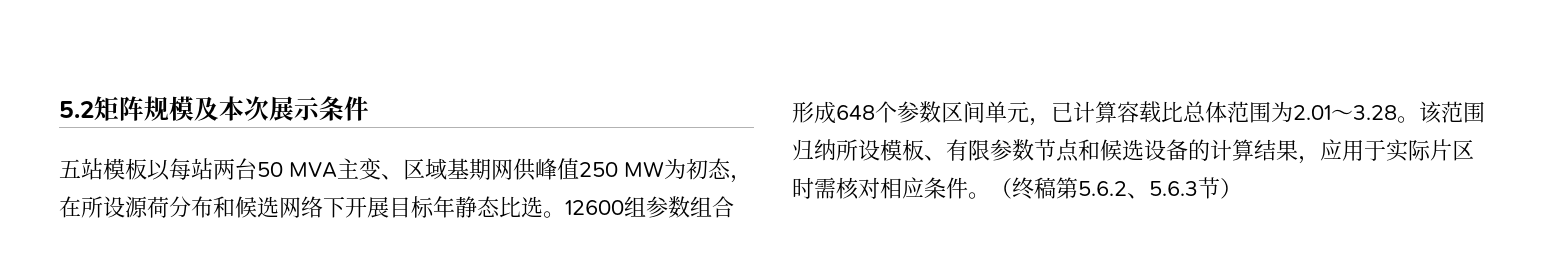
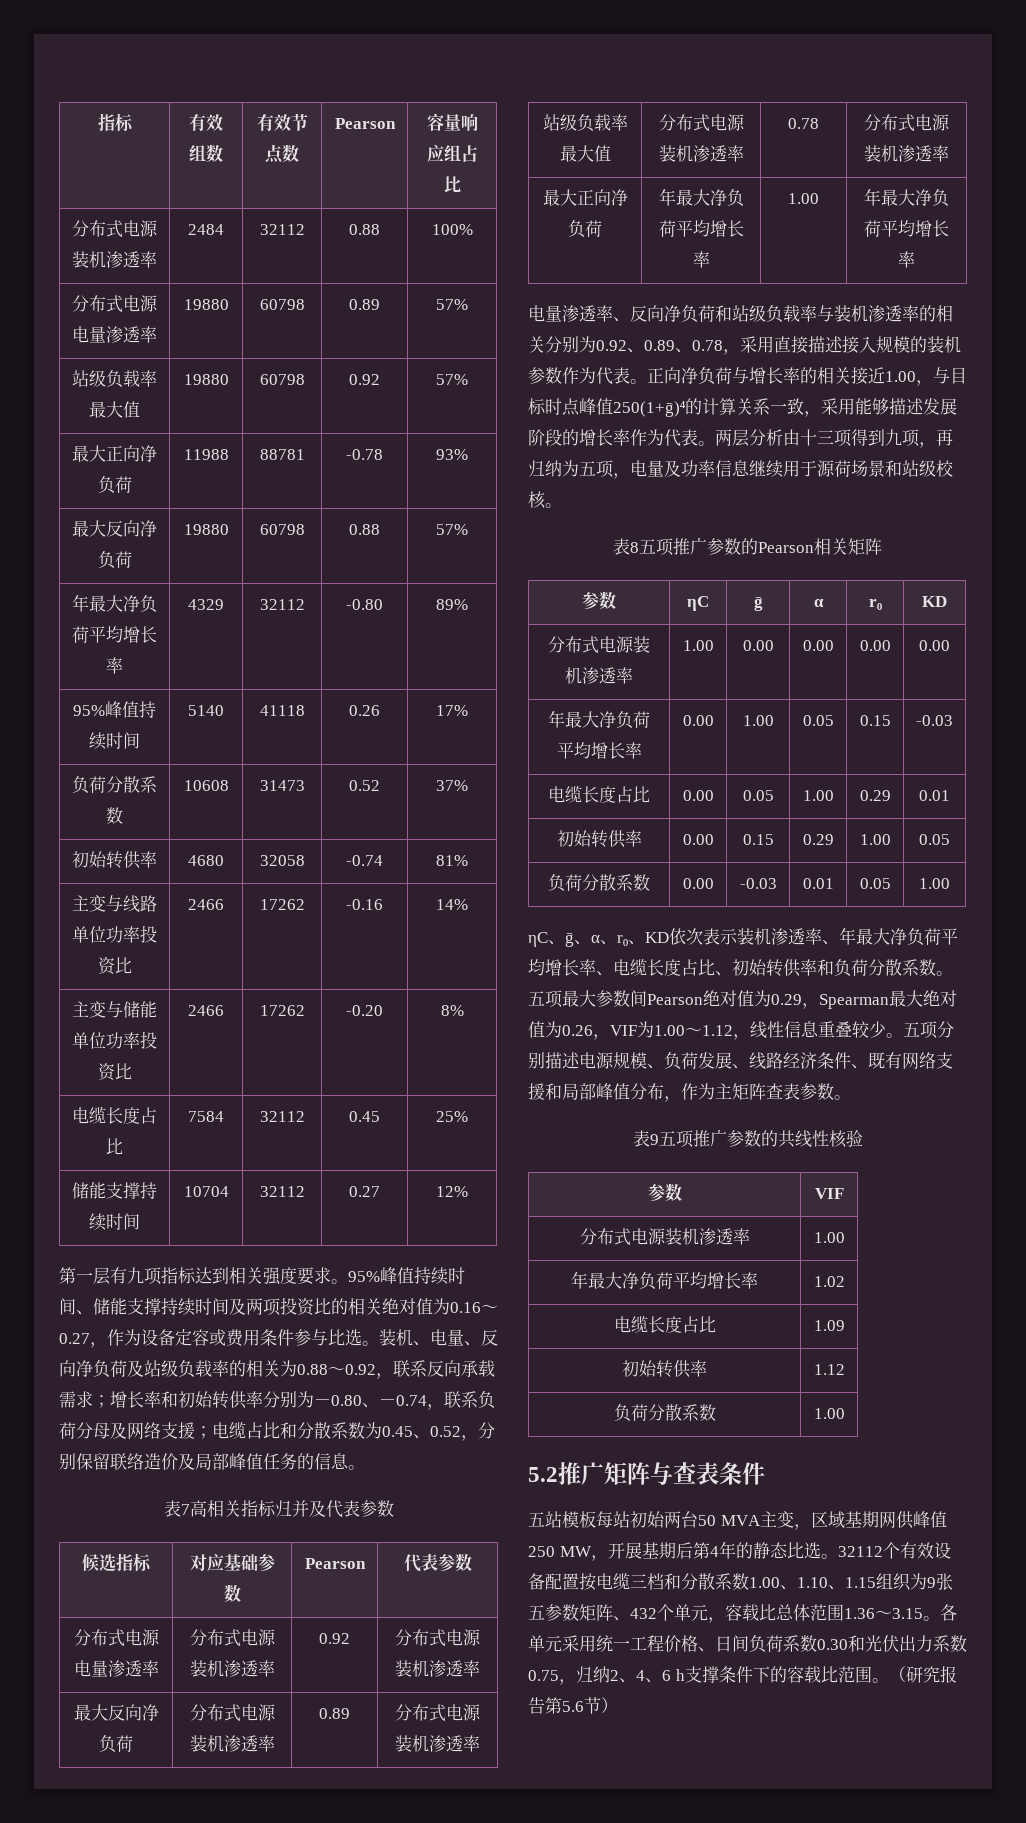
- 5.2矩阵规模及本次展示条件
+ 指标 | 有效组数 | 有效节点数 | Pearson | 容量响应组占比
+ 分布式电源装机渗透率 | 2484 | 32112 | 0.88 | 100%
+ 分布式电源电量渗透率 | 19880 | 60798 | 0.89 | 57%
+ 站级负载率最大值 | 19880 | 60798 | 0.92 | 57%
+ 最大正向净负荷 | 11988 | 88781 | -0.78 | 93%
+ 最大反向净负荷 | 19880 | 60798 | 0.88 | 57%
+ 年最大净负荷平均增长率 | 4329 | 32112 | -0.80 | 89%
+ 95%峰值持续时间 | 5140 | 41118 | 0.26 | 17%
+ 负荷分散系数 | 10608 | 31473 | 0.52 | 37%
+ 初始转供率 | 4680 | 32058 | -0.74 | 81%
+ 主变与线路单位功率投资比 | 2466 | 17262 | -0.16 | 14%
+ 主变与储能单位功率投资比 | 2466 | 17262 | -0.20 | 8%
+ 电缆长度占比 | 7584 | 32112 | 0.45 | 25%
+ 储能支撑持续时间 | 10704 | 32112 | 0.27 | 12%
+ 第一层有九项指标达到相关强度要求。95%峰值持续时间、储能支撑持续时间及两项投资比的相关绝对值为0.16～0.27，作为设备定容或费用条件参与比选。装机、电量、反向净负荷及站级负载率的相关为0.88～0.92，联系反向承载需求；增长率和初始转供率分别为－0.80、－0.74，联系负荷分母及网络支援；电缆占比和分散系数为0.45、0.52，分别保留联络造价及局部峰值任务的信息。
+ 表7高相关指标归并及代表参数
+ 候选指标 | 对应基础参数 | Pearson | 代表参数
+ 分布式电源电量渗透率 | 分布式电源装机渗透率 | 0.92 | 分布式电源装机渗透率
+ 最大反向净负荷 | 分布式电源装机渗透率 | 0.89 | 分布式电源装机渗透率
+ 站级负载率最大值 | 分布式电源装机渗透率 | 0.78 | 分布式电源装机渗透率
+ 最大正向净负荷 | 年最大净负荷平均增长率 | 1.00 | 年最大净负荷平均增长率
+ 电量渗透率、反向净负荷和站级负载率与装机渗透率的相关分别为0.92、0.89、0.78，采用直接描述接入规模的装机参数作为代表。正向净负荷与增长率的相关接近1.00，与目标时点峰值250(1+ḡ)⁴的计算关系一致，采用能够描述发展阶段的增长率作为代表。两层分析由十三项得到九项，再归纳为五项，电量及功率信息继续用于源荷场景和站级校核。
+ 表8五项推广参数的Pearson相关矩阵
+ 参数 | ηC | ḡ | α | r₀ | KD
+ 分布式电源装机渗透率 | 1.00 | 0.00 | 0.00 | 0.00 | 0.00
+ 年最大净负荷平均增长率 | 0.00 | 1.00 | 0.05 | 0.15 | -0.03
+ 电缆长度占比 | 0.00 | 0.05 | 1.00 | 0.29 | 0.01
+ 初始转供率 | 0.00 | 0.15 | 0.29 | 1.00 | 0.05
+ 负荷分散系数 | 0.00 | -0.03 | 0.01 | 0.05 | 1.00
+ ηC、ḡ、α、r₀、KD依次表示装机渗透率、年最大净负荷平均增长率、电缆长度占比、初始转供率和负荷分散系数。五项最大参数间Pearson绝对值为0.29，Spearman最大绝对值为0.26，VIF为1.00～1.12，线性信息重叠较少。五项分别描述电源规模、负荷发展、线路经济条件、既有网络支援和局部峰值分布，作为主矩阵查表参数。
+ 表9五项推广参数的共线性核验
+ 参数 | VIF
+ 分布式电源装机渗透率 | 1.00
+ 年最大净负荷平均增长率 | 1.02
+ 电缆长度占比 | 1.09
+ 初始转供率 | 1.12
+ 负荷分散系数 | 1.00
+ 5.2推广矩阵与查表条件
- 五站模板以每站两台50 MVA主变、区域基期网供峰值250 MW为初态，在所设源荷分布和候选网络下开展目标年静态比选。12600组参数组合形成648个参数区间单元，已计算容载比总体范围为2.01～3.28。该范围归纳所设模板、有限参数节点和候选设备的计算结果，应用于实际片区时需核对相应条件。（终稿第5.6.2、5.6.3节）
+ 五站模板每站初始两台50 MVA主变，区域基期网供峰值250 MW，开展基期后第4年的静态比选。32112个有效设备配置按电缆三档和分散系数1.00、1.10、1.15组织为9张五参数矩阵、432个单元，容载比总体范围1.36～3.15。各单元采用统一工程价格、日间负荷系数0.30和光伏出力系数0.75，归纳2、4、6 h支撑条件下的容载比范围。（研究报告第5.6节）

